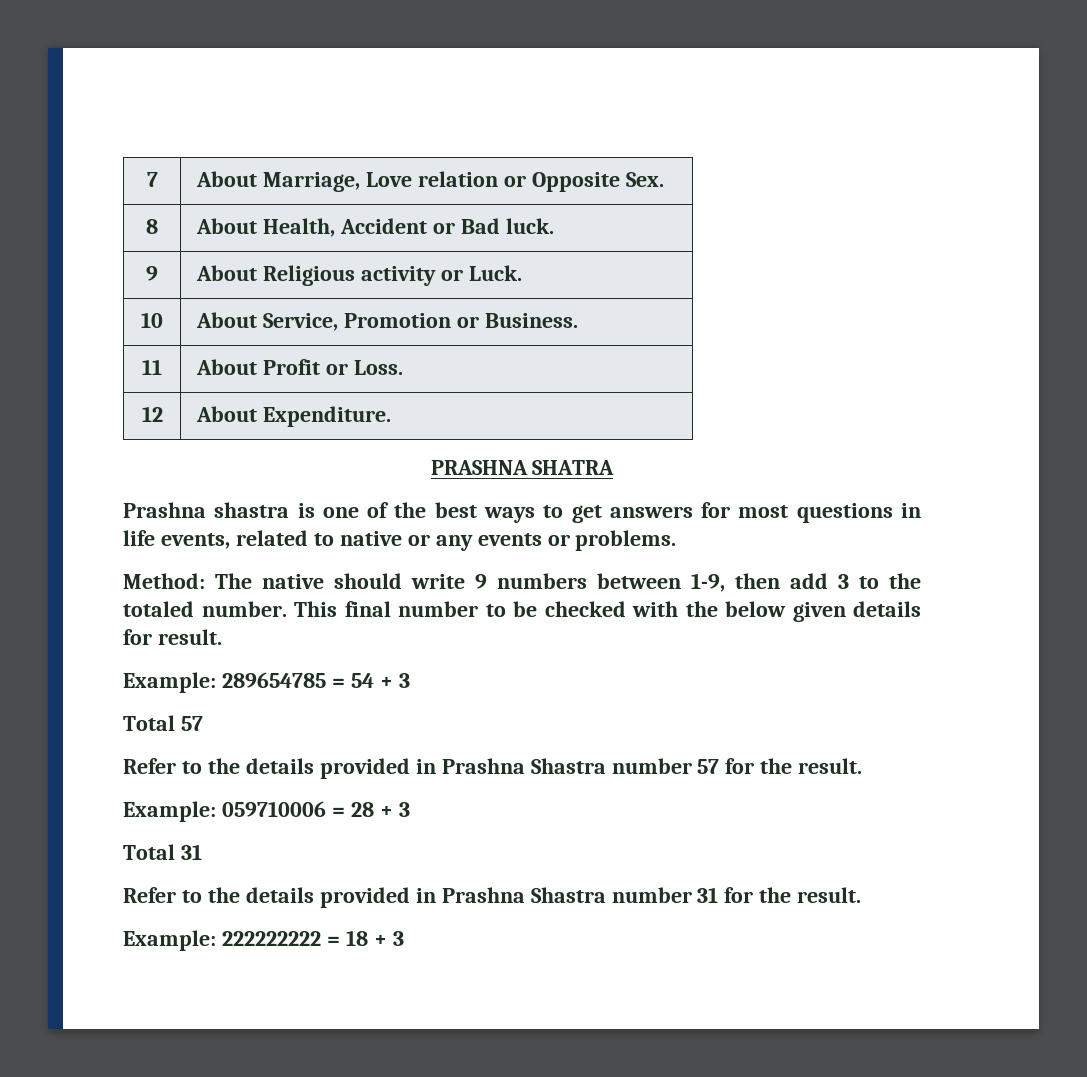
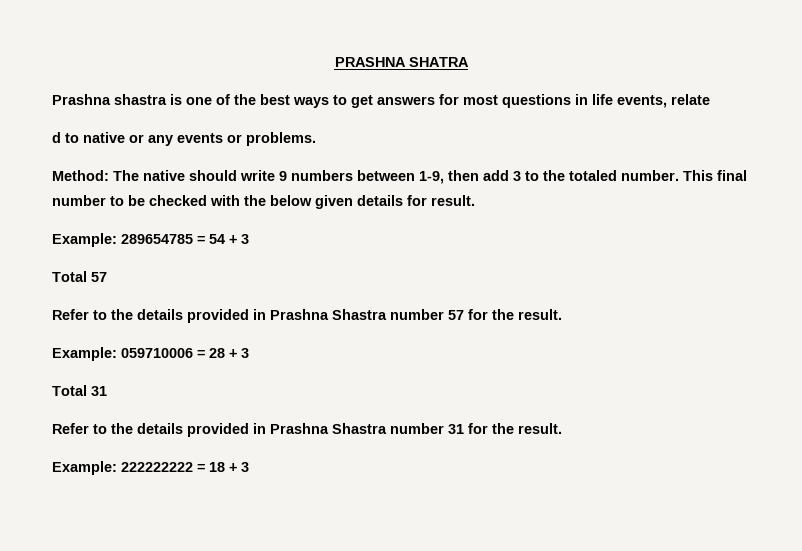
- 7 | About Marriage, Love relation or Opposite Sex.
- 8 | About Health, Accident or Bad luck.
- 9 | About Religious activity or Luck.
- 10 | About Service, Promotion or Business.
- 11 | About Profit or Loss.
- 12 | About Expenditure.
- Prashna shastra is one of the best ways to get answers for most questions in life events, related to native or any events or problems.
+ Prashna shastra is one of the best ways to get answers for most questions in life events, relate
+ d to native or any events or problems.

